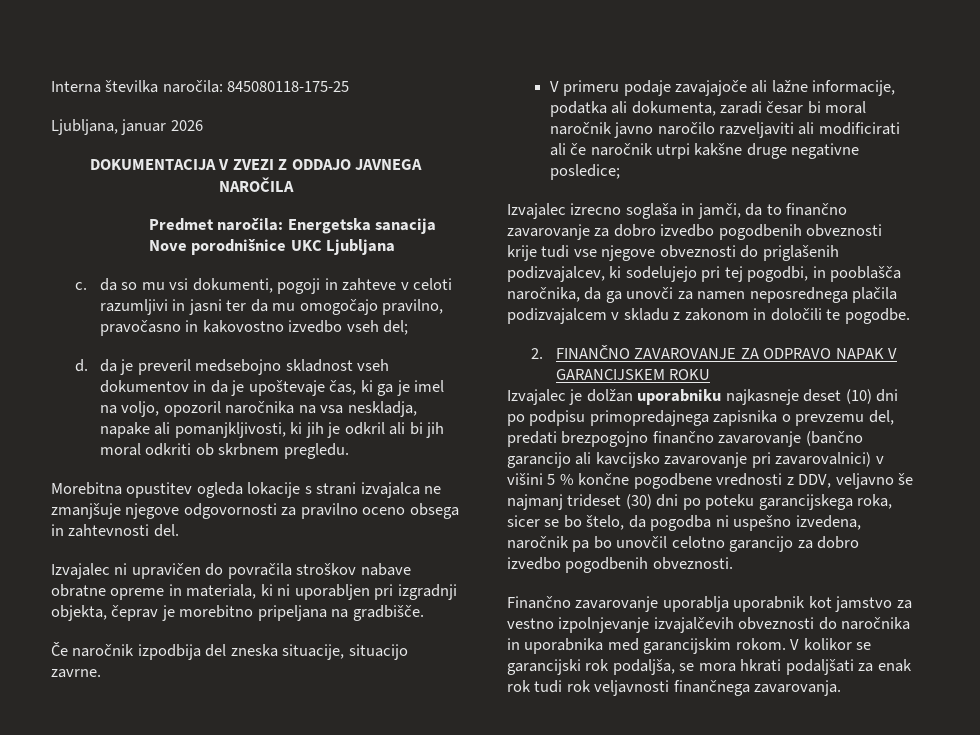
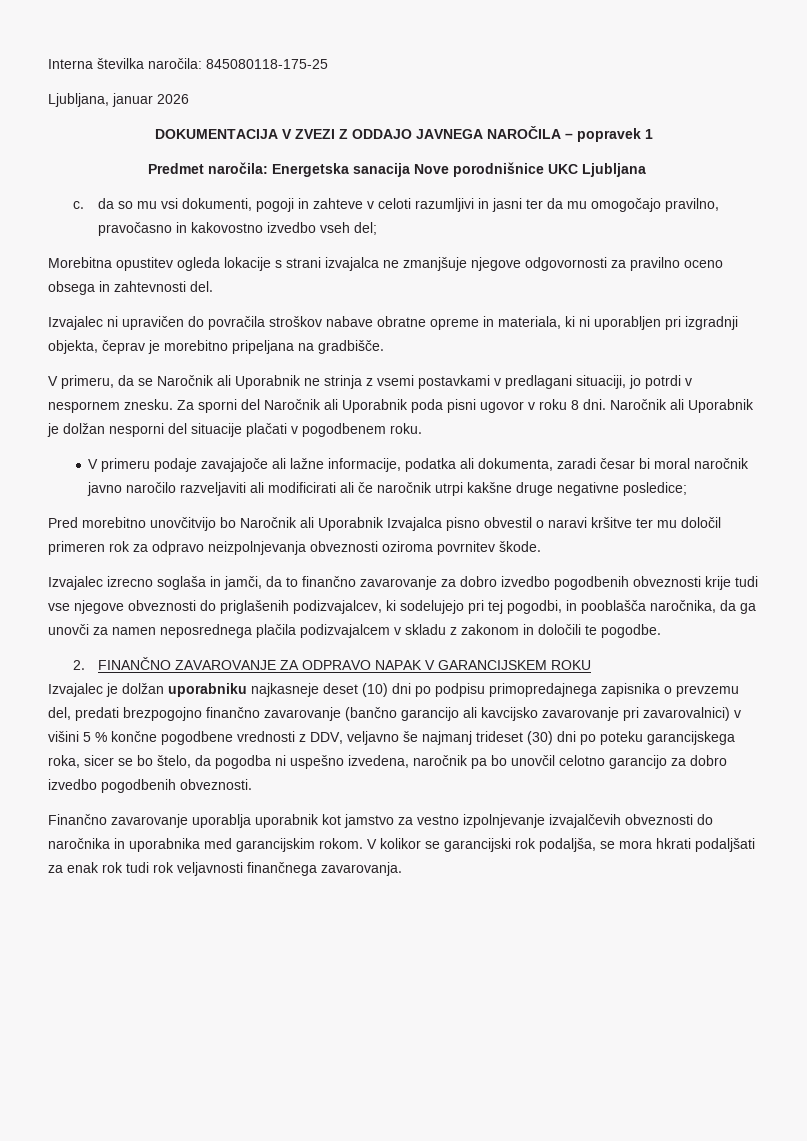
- DOKUMENTACIJA V ZVEZI Z ODDAJO JAVNEGA NAROČILA
+ DOKUMENTACIJA V ZVEZI Z ODDAJO JAVNEGA NAROČILA – popravek 1
- d. da je preveril medsebojno skladnost vseh dokumentov in da je upoštevaje čas, ki ga je imel na voljo, opozoril naročnika na vsa neskladja, napake ali pomanjkljivosti, ki jih je odkril ali bi jih moral odkriti ob skrbnem pregledu.
- Če naročnik izpodbija del zneska situacije, situacijo zavrne.
+ V primeru, da se Naročnik ali Uporabnik ne strinja z vsemi postavkami v predlagani situaciji, jo potrdi v nespornem znesku. Za sporni del Naročnik ali Uporabnik poda pisni ugovor v roku 8 dni. Naročnik ali Uporabnik je dolžan nesporni del situacije plačati v pogodbenem roku.
+ Pred morebitno unovčitvijo bo Naročnik ali Uporabnik Izvajalca pisno obvestil o naravi kršitve ter mu določil primeren rok za odpravo neizpolnjevanja obveznosti oziroma povrnitev škode.

